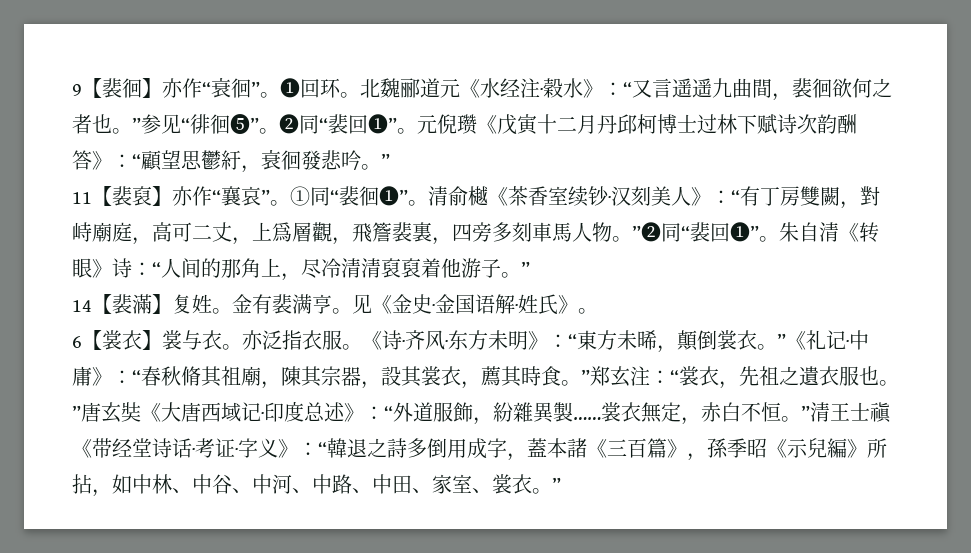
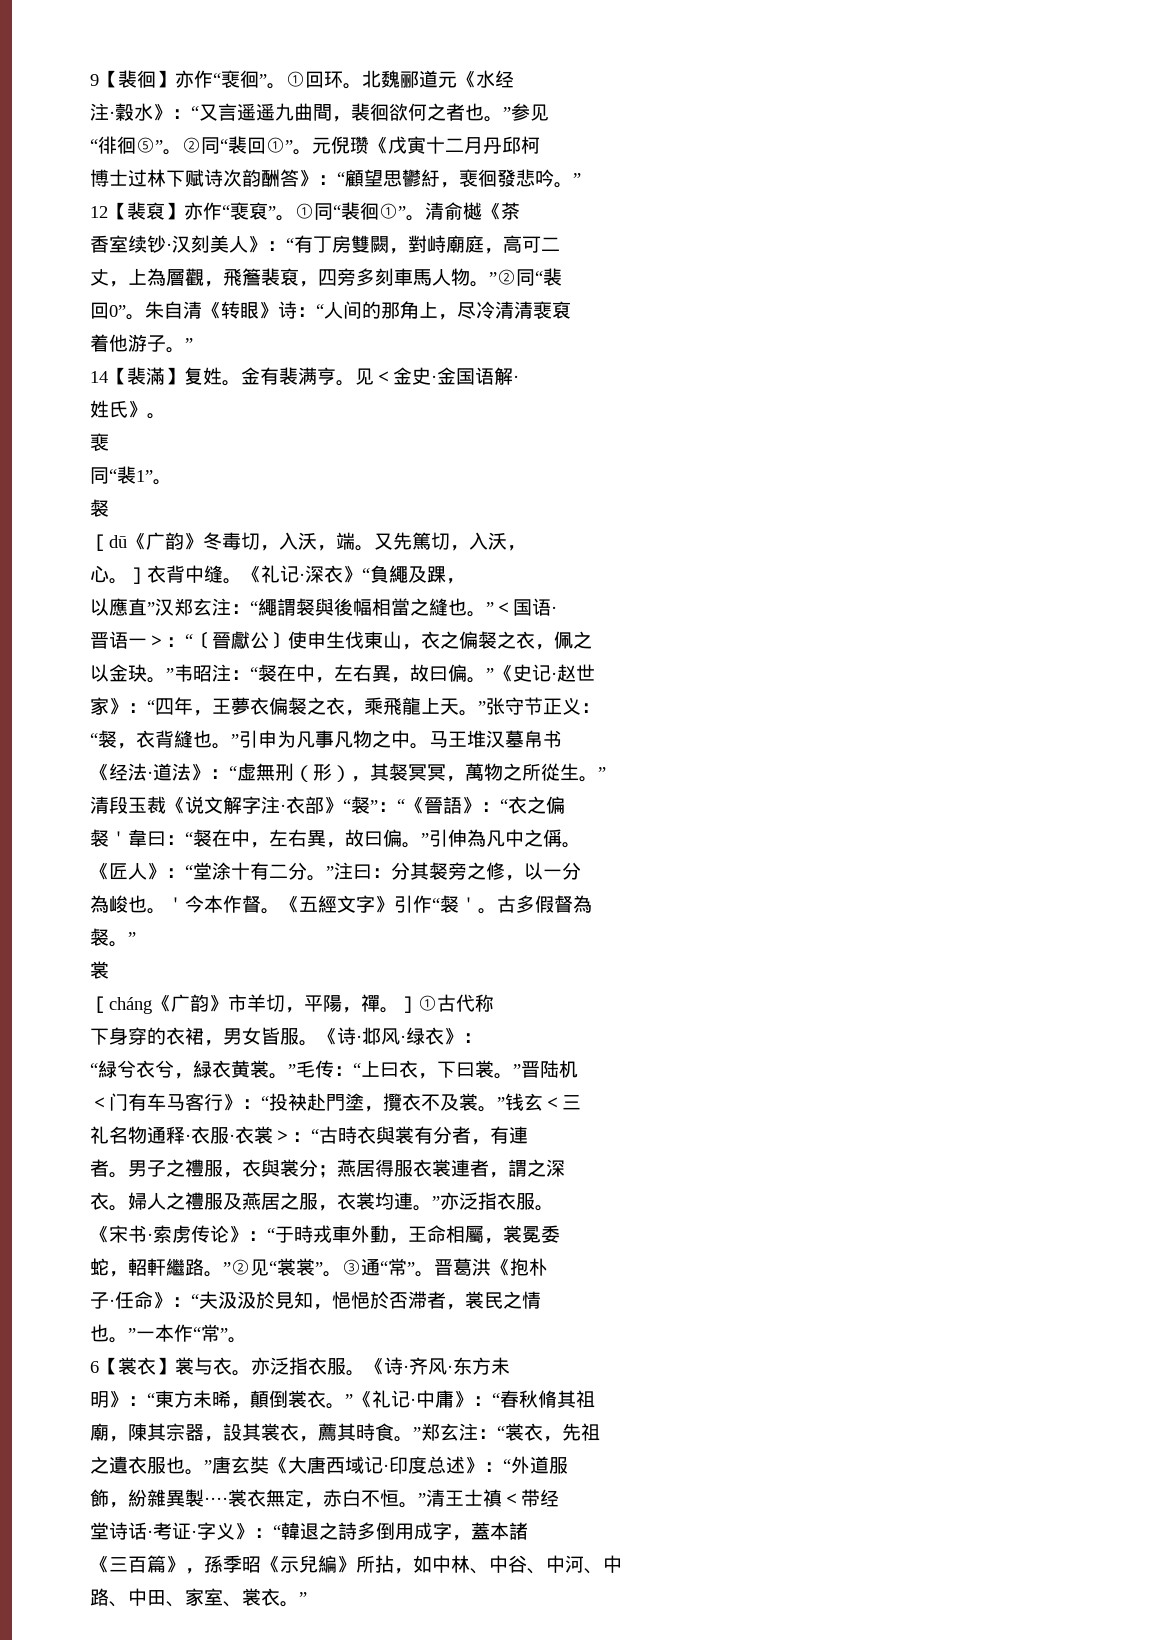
- 9【裴徊】亦作“衰徊”。
+ 9【裴徊】亦作“裵徊”。
- ❶回环。
+ ①回环。
- 北魏郦道元《水经注·穀水》：“又言遥遥九曲間，裴徊欲何之者也。”参见“徘徊❺”。❷同“裴回❶”。
+ 北魏郦道元《水经
+ 注·穀水》：“又言遥遥九曲間，裴徊欲何之者也。”参见
+ “徘徊⑤”。②同“裴回①”。
- 元倪瓒《戊寅十二月丹邱柯博士过林下赋诗次韵酬答》：“顧望思鬱紆，衰徊發悲吟。”
+ 元倪瓒《戊寅十二月丹邱柯
+ 博士过林下赋诗次韵酬答》：“顧望思鬱紆，裵徊發悲吟。”
- 11【裴裒】亦作“襄哀”。
+ 12【裴裒】亦作“裵裒”。
- ①同“裴徊❶”。
+ ①同“裴徊①”。
- 清俞樾《茶香室续钞·汉刻美人》：“有丁房雙闕，對峙廟庭，高可二丈，上爲層觀，飛簷裴裏，四旁多刻車馬人物。”❷同“裴回❶”。
+ 清俞樾《茶
+ 香室续钞·汉刻美人》：“有丁房雙闕，對峙廟庭，高可二
+ 丈，上為層觀，飛簷裴裒，四旁多刻車馬人物。”②同“裴
+ 回0”。
- 朱自清《转眼》诗：“人间的那角上，尽冷清清裒裒着他游子。”
+ 朱自清《转眼》诗：“人间的那角上，尽冷清清裵裒
+ 着他游子。”
- 见《金史·金国语解·姓氏》。
+ 见＜金史·金国语解·
+ 姓氏》。
+ 裵
+ 同“裴1”。
+ 裻
+ ［dū《广韵》冬毒切，入沃，端。又先篤切，入沃，
+ 心。］衣背中缝。《礼记·深衣》“負繩及踝，
+ 以應直”汉郑玄注：“繩謂裻與後幅相當之縫也。”＜国语·
+ 晋语一＞：“〔晉獻公〕使申生伐東山，衣之偏裻之衣，佩之
+ 以金玦。”韦昭注：“裻在中，左右異，故曰偏。”《史记·赵世
+ 家》：“四年，王夢衣偏裻之衣，乘飛龍上天。”张守节正义：
+ “裻，衣背縫也。”引申为凡事凡物之中。马王堆汉墓帛书
+ 《经法·道法》：“虚無刑（形），其裻冥冥，萬物之所從生。”
+ 清段玉裁《说文解字注·衣部》“裻”：“《晉語》：“衣之偏
+ 裻＇韋曰：“裻在中，左右異，故曰偏。”引伸為凡中之偁。
+ 《匠人》：“堂涂十有二分。”注曰：分其裻旁之修，以一分
+ 為峻也。＇今本作督。《五經文字》引作“裻＇。古多假督為
+ 裻。”
+ 裳
+ ［cháng《广韵》市羊切，平陽，禪。］①古代称
+ 下身穿的衣裙，男女皆服。《诗·邶风·绿衣》：
+ “緑兮衣兮，緑衣黄裳。”毛传：“上曰衣，下曰裳。”晋陆机
+ ＜门有车马客行》：“投袂赴門塗，攬衣不及裳。”钱玄＜三
+ 礼名物通释·衣服·衣裳＞：“古時衣與裳有分者，有連
+ 者。男子之禮服，衣與裳分；燕居得服衣裳連者，謂之深
+ 衣。婦人之禮服及燕居之服，衣裳均連。”亦泛指衣服。
+ 《宋书·索虏传论》：“于時戎車外動，王命相屬，裳冕委
+ 蛇，軺軒繼路。”②见“裳裳”。③通“常”。晋葛洪《抱朴
+ 子·任命》：“夫汲汲於見知，悒悒於否滞者，裳民之情
+ 也。”一本作“常”。
- 《诗·齐风·东方未明》：
+ 《诗·齐风·东方未
+ 明》：
- “春秋脩其祖廟，陳其宗器，設其裳衣，薦其時食。”郑玄注：
+ “春秋脩其祖
+ 廟，陳其宗器，設其裳衣，薦其時食。”郑玄注：
- “裳衣，先祖之遺衣服也。”唐玄奘《大唐西域记·印度总述》：
+ “裳衣，先祖
+ 之遺衣服也。”唐玄奘《大唐西域记·印度总述》：
- “外道服飾，紛雜異製……裳衣無定，赤白不恒。”清王士禛《带经堂诗话·考证·字义》：
+ “外道服
+ 飾，紛雜異製····裳衣無定，赤白不恒。”清王士禛＜带经
+ 堂诗话·考证·字义》：
- “韓退之詩多倒用成字，蓋本諸《三百篇》，孫季昭《示兒編》所拈，如中林、中谷、中河、中路、中田、家室、裳衣。”
+ “韓退之詩多倒用成字，蓋本諸
+ 《三百篇》，孫季昭《示兒編》所拈，如中林、中谷、中河、中
+ 路、中田、家室、裳衣。”

